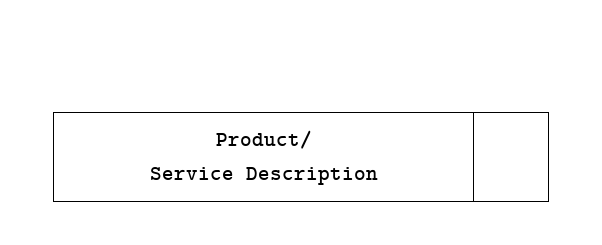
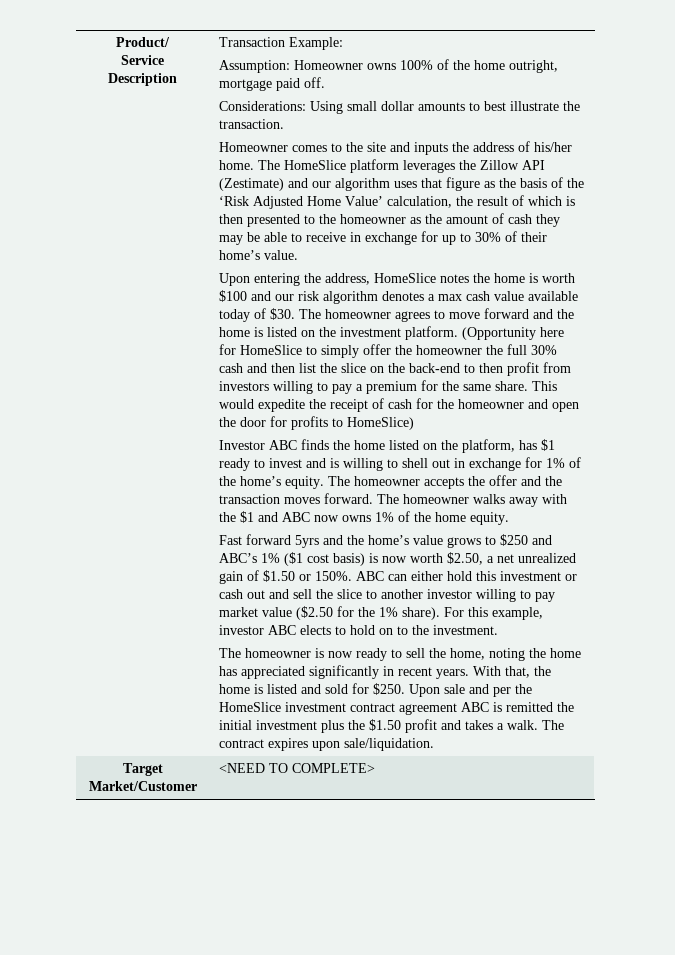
+ Transaction Example:
+ Assumption: Homeowner owns 100% of the home outright, mortgage paid off.
+ Considerations: Using small dollar amounts to best illustrate the transaction.
+ Homeowner comes to the site and inputs the address of his/her home. The HomeSlice platform leverages the Zillow API (Zestimate) and our algorithm uses that figure as the basis of the ‘Risk Adjusted Home Value’ calculation, the result of which is then presented to the homeowner as the amount of cash they may be able to receive in exchange for up to 30% of their home’s value.
+ Upon entering the address, HomeSlice notes the home is worth $100 and our risk algorithm denotes a max cash value available today of $30. The homeowner agrees to move forward and the home is listed on the investment platform. (Opportunity here for HomeSlice to simply offer the homeowner the full 30% cash and then list the slice on the back-end to then profit from investors willing to pay a premium for the same share. This would expedite the receipt of cash for the homeowner and open the door for profits to HomeSlice)
+ Investor ABC finds the home listed on the platform, has $1 ready to invest and is willing to shell out in exchange for 1% of the home’s equity. The homeowner accepts the offer and the transaction moves forward. The homeowner walks away with the $1 and ABC now owns 1% of the home equity.
+ Fast forward 5yrs and the home’s value grows to $250 and ABC’s 1% ($1 cost basis) is now worth $2.50, a net unrealized gain of $1.50 or 150%. ABC can either hold this investment or cash out and sell the slice to another investor willing to pay market value ($2.50 for the 1% share). For this example, investor ABC elects to hold on to the investment.
+ The homeowner is now ready to sell the home, noting the home has appreciated significantly in recent years. With that, the home is listed and sold for $250. Upon sale and per the HomeSlice investment contract agreement ABC is remitted the initial investment plus the $1.50 profit and takes a walk. The contract expires upon sale/liquidation.
+ Target Market/Customer | <NEED TO COMPLETE>

